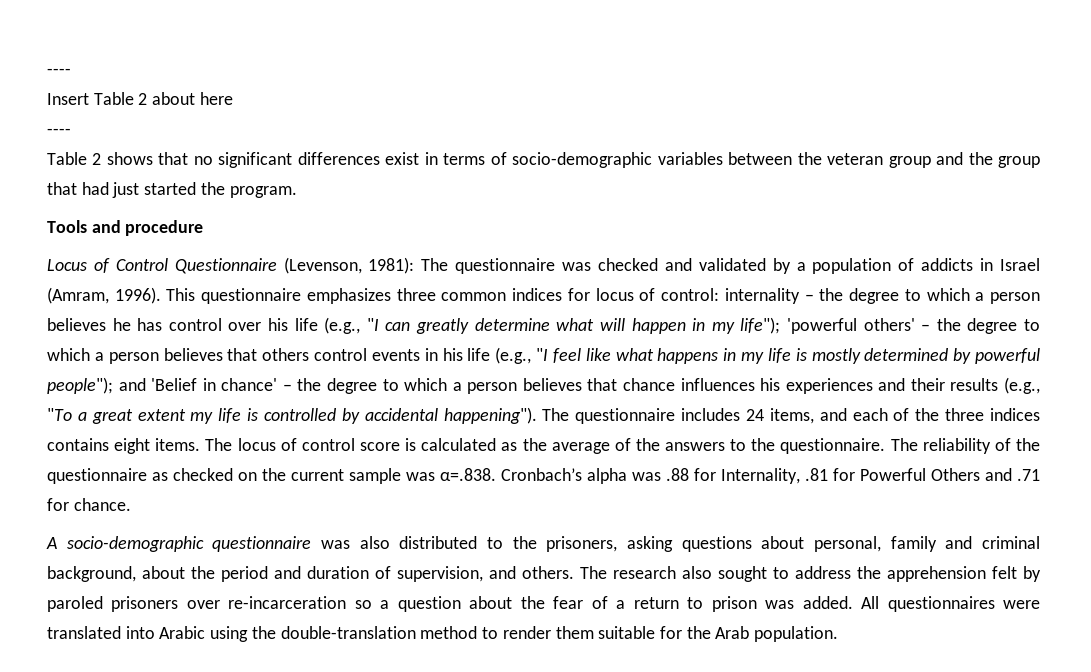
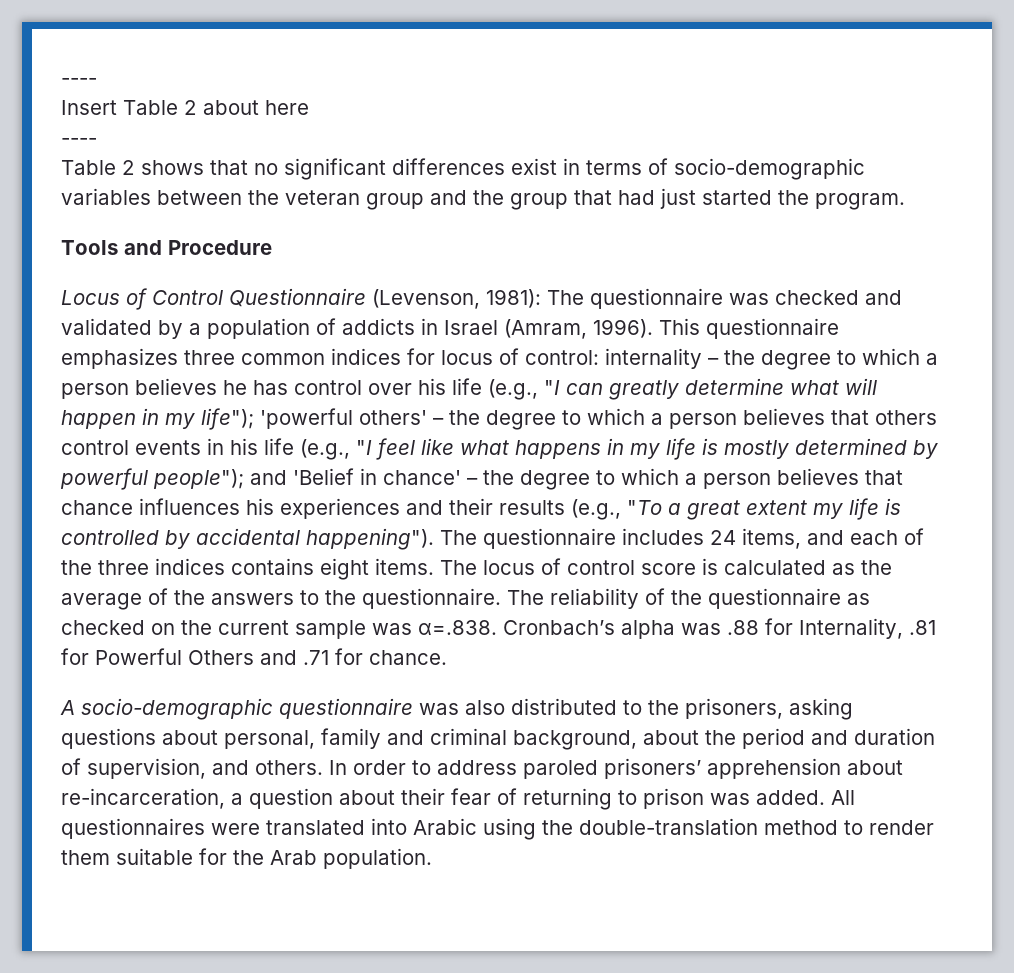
- Tools and procedure
+ Tools and Procedure
- The research also sought to address the apprehension felt by paroled prisoners over re-incarceration so a question about the fear of a return to prison was added.
+ In order to address paroled prisoners’ apprehension about re-incarceration, a question about their fear of returning to prison was added.

